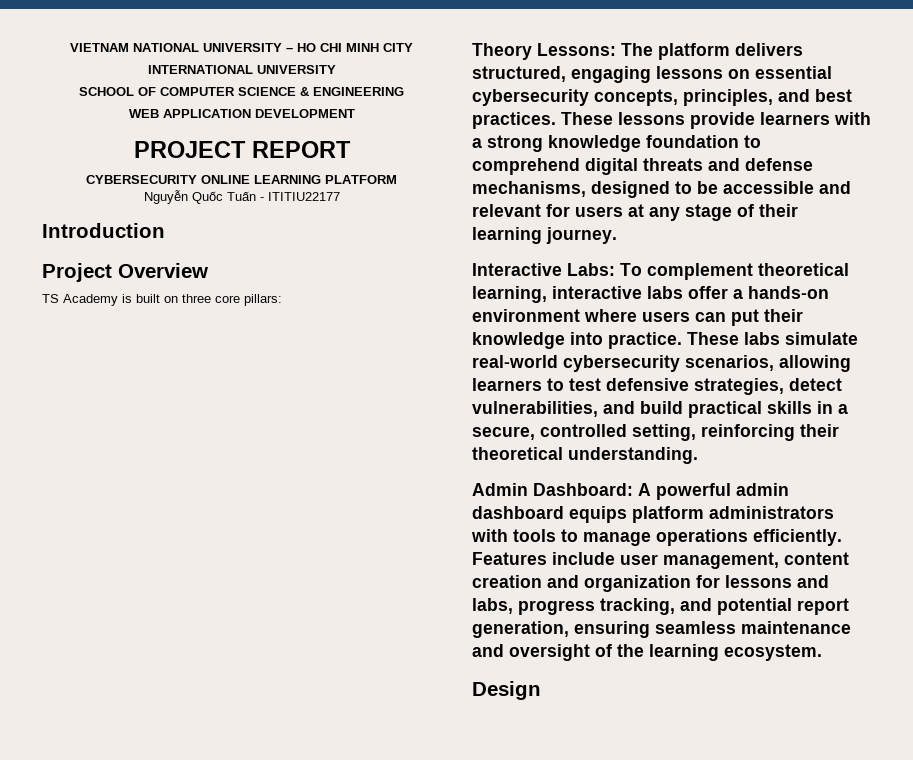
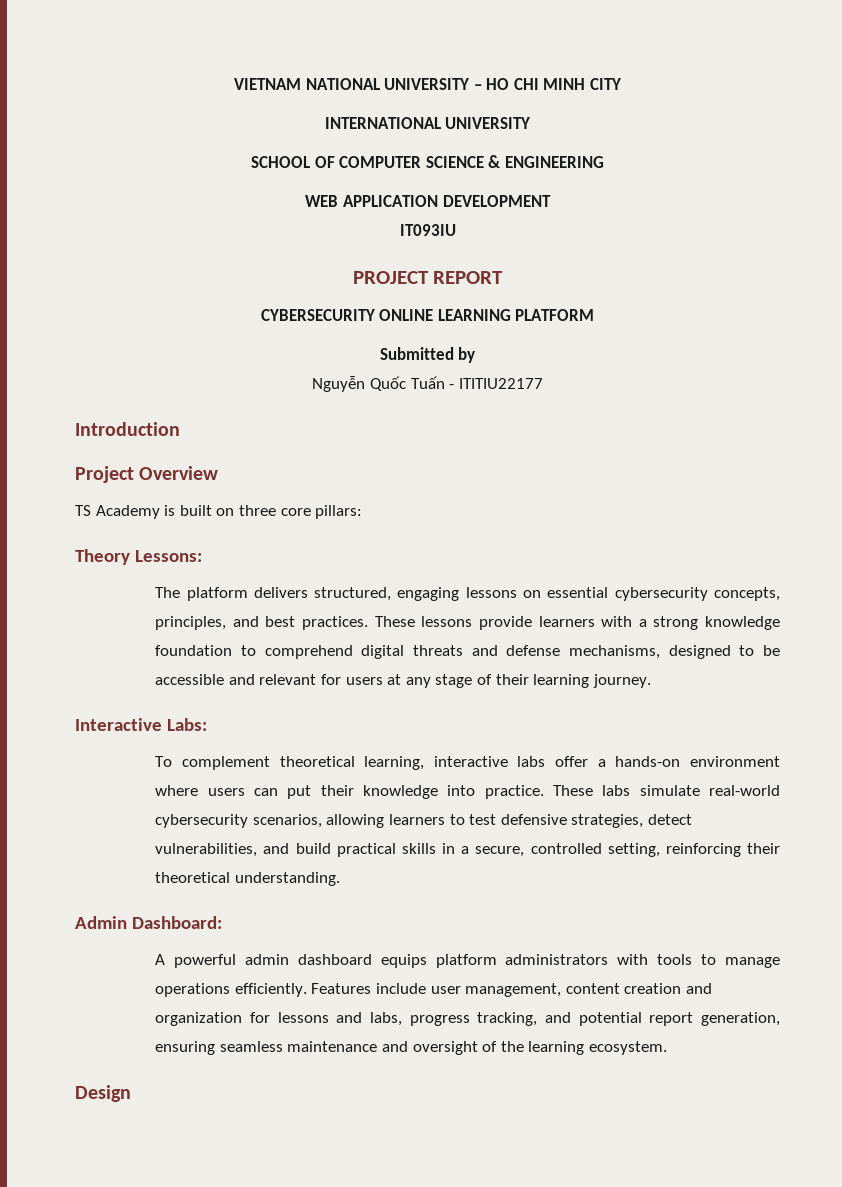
+ IT093IU
+ Submitted by
- Theory Lessons: The platform delivers structured, engaging lessons on essential cybersecurity concepts, principles, and best practices.
+ Theory Lessons:
+ The platform delivers structured, engaging lessons on essential cybersecurity concepts, principles, and best practices.
- Interactive Labs: To complement theoretical learning, interactive labs offer a hands-on environment where users can put their knowledge into practice.
+ Interactive Labs:
+ To complement theoretical learning, interactive labs offer a hands-on environment where users can put their knowledge into practice.
- Admin Dashboard: A powerful admin dashboard equips platform administrators with tools to manage operations efficiently.
+ Admin Dashboard:
+ A powerful admin dashboard equips platform administrators with tools to manage operations efficiently.

